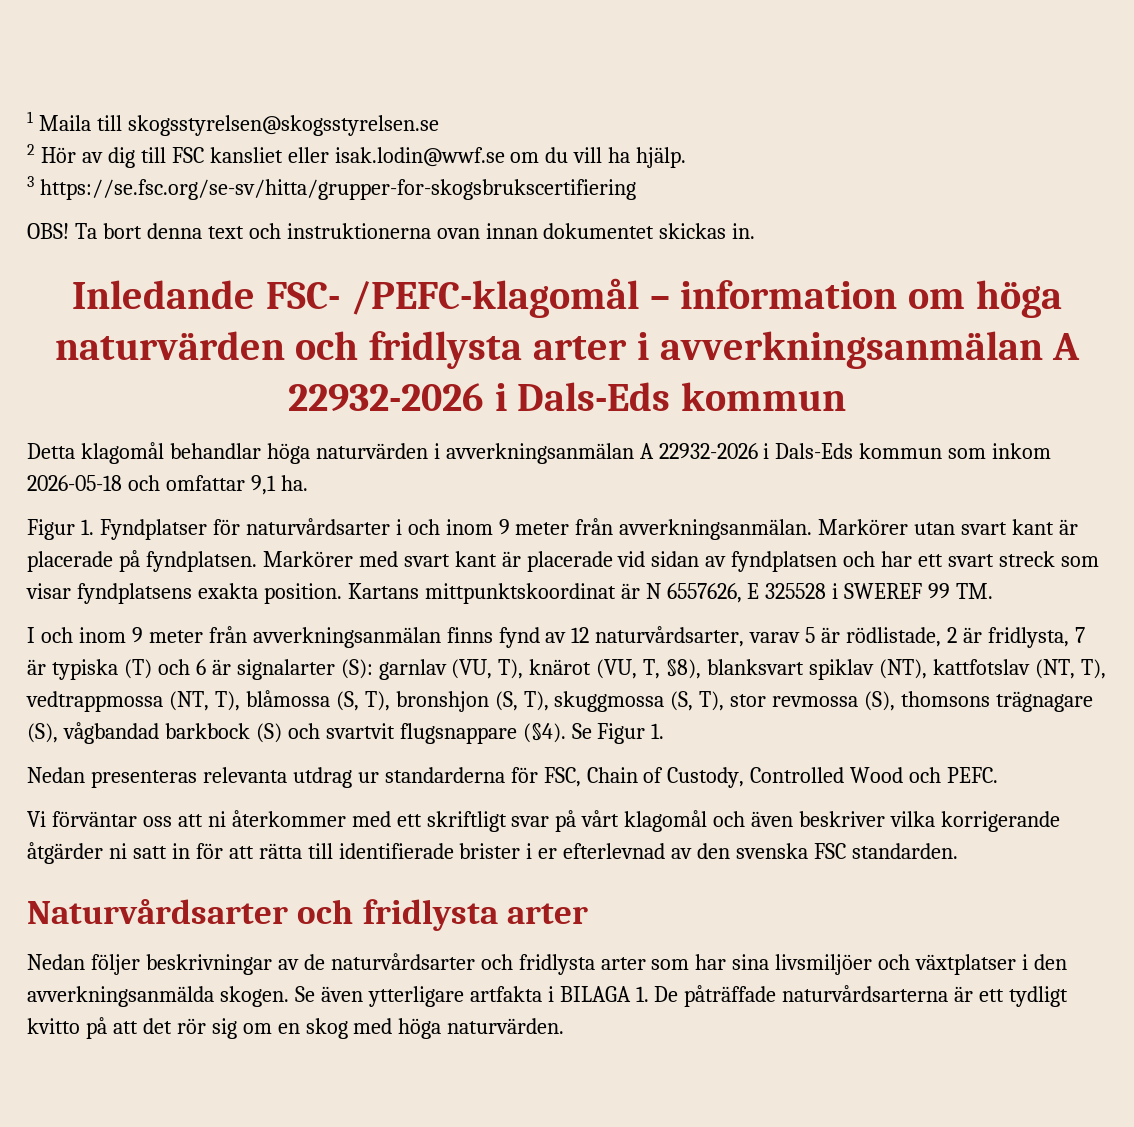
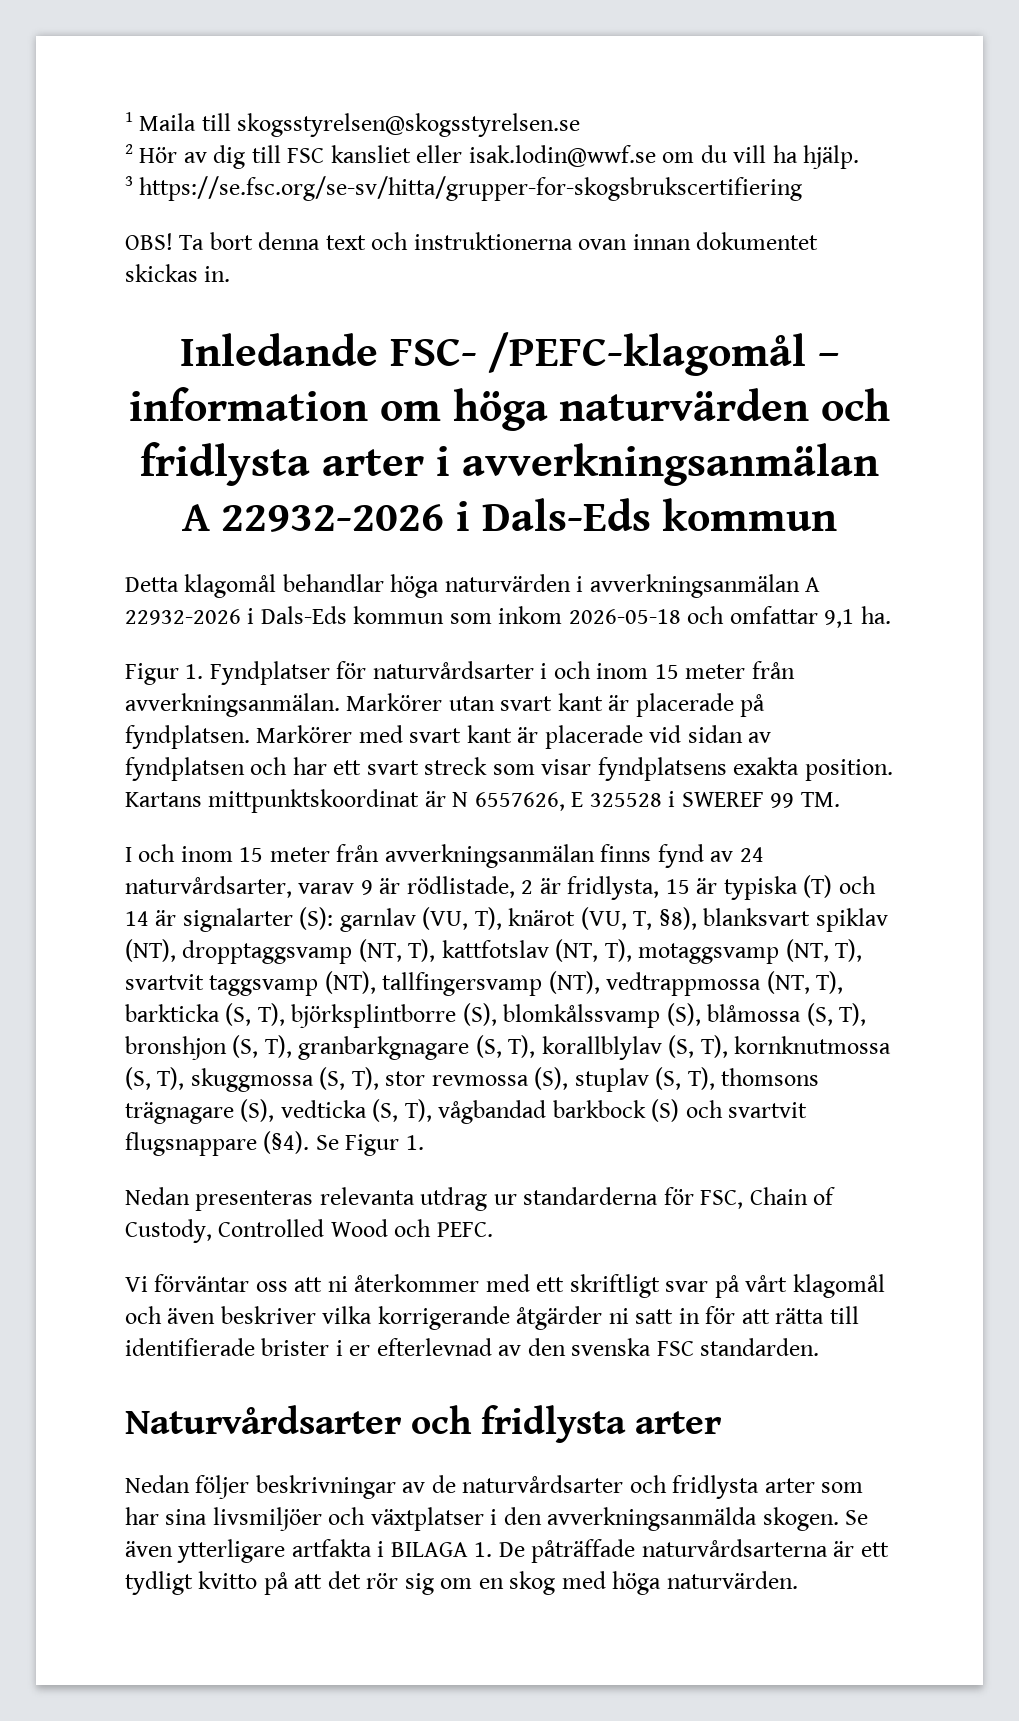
- Figur 1. Fyndplatser för naturvårdsarter i och inom 9 meter från avverkningsanmälan.
+ Figur 1. Fyndplatser för naturvårdsarter i och inom 15 meter från avverkningsanmälan.
- I och inom 9 meter från avverkningsanmälan finns fynd av 12 naturvårdsarter, varav 5 är rödlistade, 2 är fridlysta, 7 är typiska (T) och 6 är signalarter (S): garnlav (VU, T), knärot (VU, T, §8), blanksvart spiklav (NT), kattfotslav (NT, T), vedtrappmossa (NT, T), blåmossa (S, T), bronshjon (S, T), skuggmossa (S, T), stor revmossa (S), thomsons trägnagare (S), vågbandad barkbock (S) och svartvit flugsnappare (§4).
+ I och inom 15 meter från avverkningsanmälan finns fynd av 24 naturvårdsarter, varav 9 är rödlistade, 2 är fridlysta, 15 är typiska (T) och 14 är signalarter (S): garnlav (VU, T), knärot (VU, T, §8), blanksvart spiklav (NT), dropptaggsvamp (NT, T), kattfotslav (NT, T), motaggsvamp (NT, T), svartvit taggsvamp (NT), tallfingersvamp (NT), vedtrappmossa (NT, T), barkticka (S, T), björksplintborre (S), blomkålssvamp (S), blåmossa (S, T), bronshjon (S, T), granbarkgnagare (S, T), korallblylav (S, T), kornknutmossa (S, T), skuggmossa (S, T), stor revmossa (S), stuplav (S, T), thomsons trägnagare (S), vedticka (S, T), vågbandad barkbock (S) och svartvit flugsnappare (§4).

